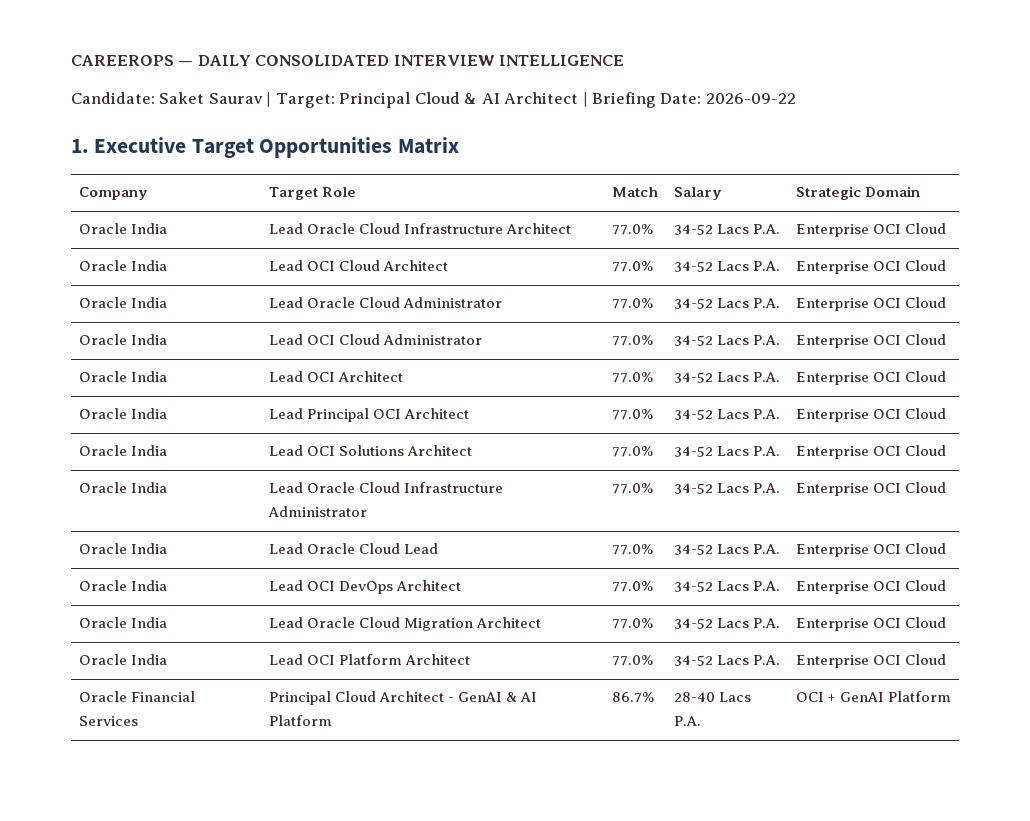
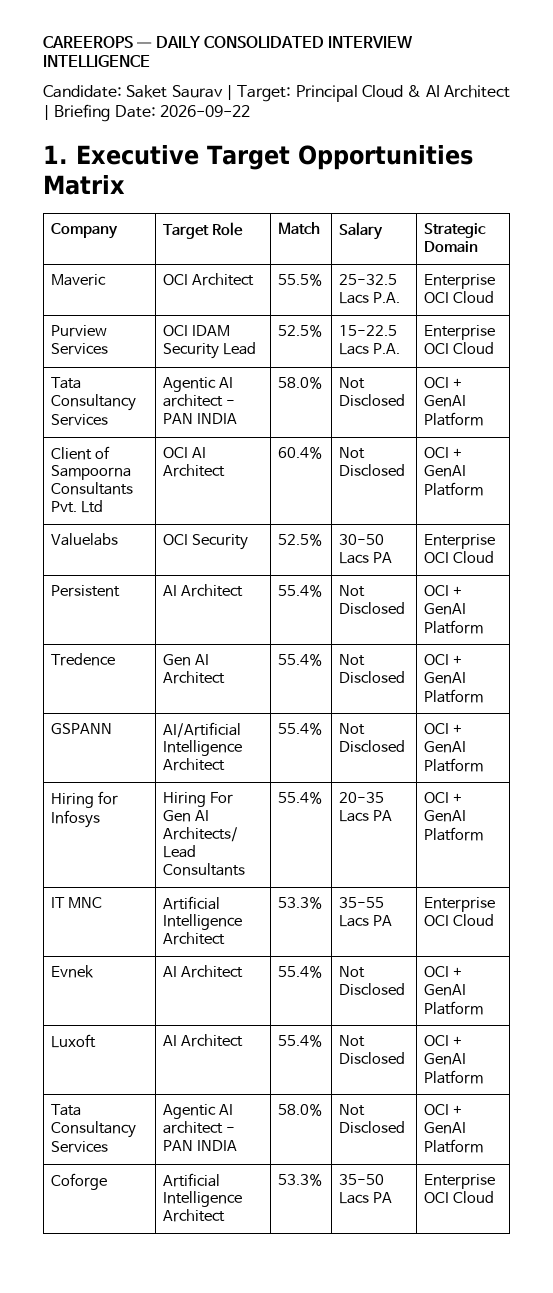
- Oracle India | Lead Oracle Cloud Infrastructure Architect | 77.0% | 34-52 Lacs P.A. | Enterprise OCI Cloud
- Oracle India | Lead OCI Cloud Architect | 77.0% | 34-52 Lacs P.A. | Enterprise OCI Cloud
- Oracle India | Lead Oracle Cloud Administrator | 77.0% | 34-52 Lacs P.A. | Enterprise OCI Cloud
- Oracle India | Lead OCI Cloud Administrator | 77.0% | 34-52 Lacs P.A. | Enterprise OCI Cloud
- Oracle India | Lead OCI Architect | 77.0% | 34-52 Lacs P.A. | Enterprise OCI Cloud
- Oracle India | Lead Principal OCI Architect | 77.0% | 34-52 Lacs P.A. | Enterprise OCI Cloud
- Oracle India | Lead OCI Solutions Architect | 77.0% | 34-52 Lacs P.A. | Enterprise OCI Cloud
- Oracle India | Lead Oracle Cloud Infrastructure Administrator | 77.0% | 34-52 Lacs P.A. | Enterprise OCI Cloud
- Oracle India | Lead Oracle Cloud Lead | 77.0% | 34-52 Lacs P.A. | Enterprise OCI Cloud
- Oracle India | Lead OCI DevOps Architect | 77.0% | 34-52 Lacs P.A. | Enterprise OCI Cloud
- Oracle India | Lead Oracle Cloud Migration Architect | 77.0% | 34-52 Lacs P.A. | Enterprise OCI Cloud
- Oracle India | Lead OCI Platform Architect | 77.0% | 34-52 Lacs P.A. | Enterprise OCI Cloud
- Oracle Financial Services | Principal Cloud Architect - GenAI & AI Platform | 86.7% | 28-40 Lacs P.A. | OCI + GenAI Platform
+ Maveric | OCI Architect | 55.5% | 25-32.5 Lacs P.A. | Enterprise OCI Cloud
+ Purview Services | OCI IDAM Security Lead | 52.5% | 15-22.5 Lacs P.A. | Enterprise OCI Cloud
+ Tata Consultancy Services | Agentic AI architect - PAN INDIA | 58.0% | Not Disclosed | OCI + GenAI Platform
+ Client of Sampoorna Consultants Pvt. Ltd | OCI AI Architect | 60.4% | Not Disclosed | OCI + GenAI Platform
+ Valuelabs | OCI Security | 52.5% | 30-50 Lacs PA | Enterprise OCI Cloud
+ Persistent | AI Architect | 55.4% | Not Disclosed | OCI + GenAI Platform
+ Tredence | Gen AI Architect | 55.4% | Not Disclosed | OCI + GenAI Platform
+ GSPANN | AI/Artificial Intelligence Architect | 55.4% | Not Disclosed | OCI + GenAI Platform
+ Hiring for Infosys | Hiring For Gen AI Architects/ Lead Consultants | 55.4% | 20-35 Lacs PA | OCI + GenAI Platform
+ IT MNC | Artificial Intelligence Architect | 53.3% | 35-55 Lacs PA | Enterprise OCI Cloud
+ Evnek | AI Architect | 55.4% | Not Disclosed | OCI + GenAI Platform
+ Luxoft | AI Architect | 55.4% | Not Disclosed | OCI + GenAI Platform
+ Tata Consultancy Services | Agentic AI architect - PAN INDIA | 58.0% | Not Disclosed | OCI + GenAI Platform
+ Coforge | Artificial Intelligence Architect | 53.3% | 35-50 Lacs PA | Enterprise OCI Cloud

